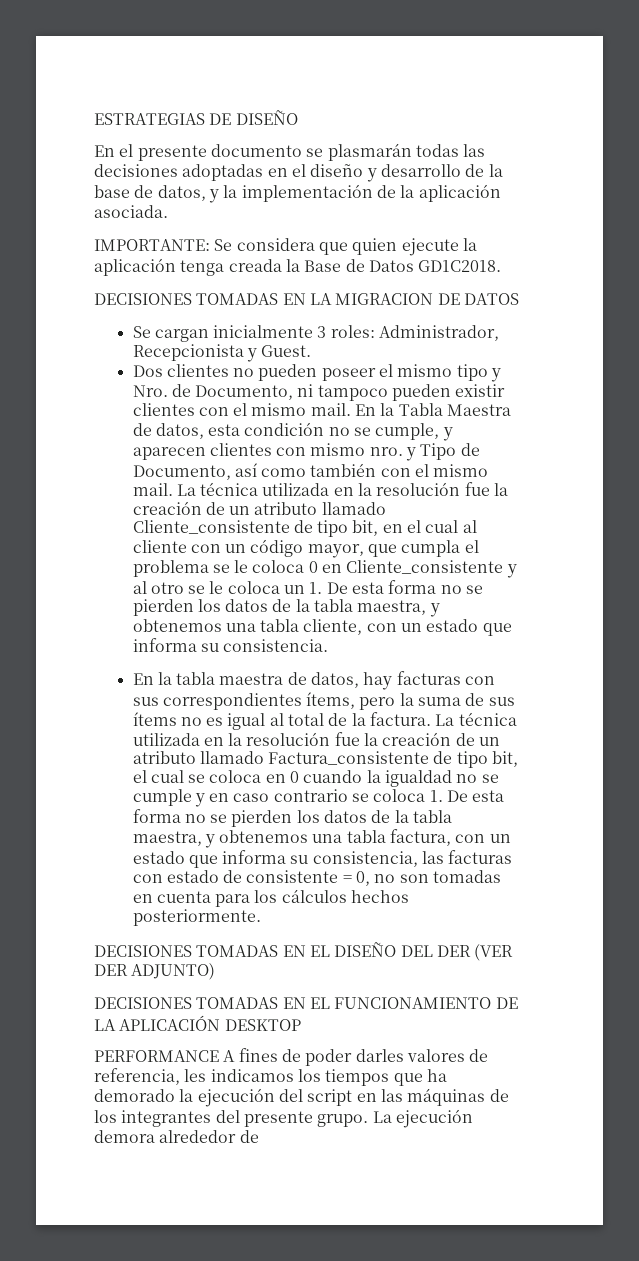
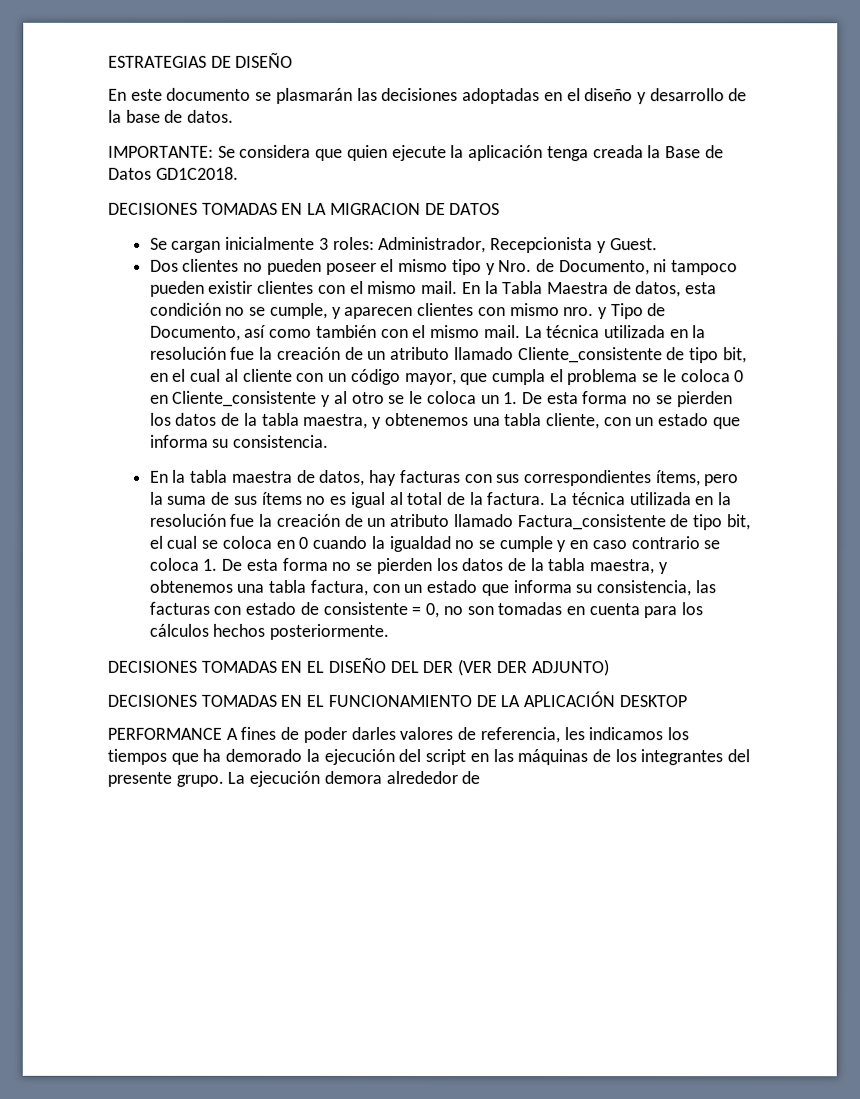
- En el presente documento se plasmarán todas las decisiones adoptadas en el diseño y desarrollo de la base de datos, y la implementación de la aplicación asociada.
+ En este documento se plasmarán las decisiones adoptadas en el diseño y desarrollo de la base de datos.

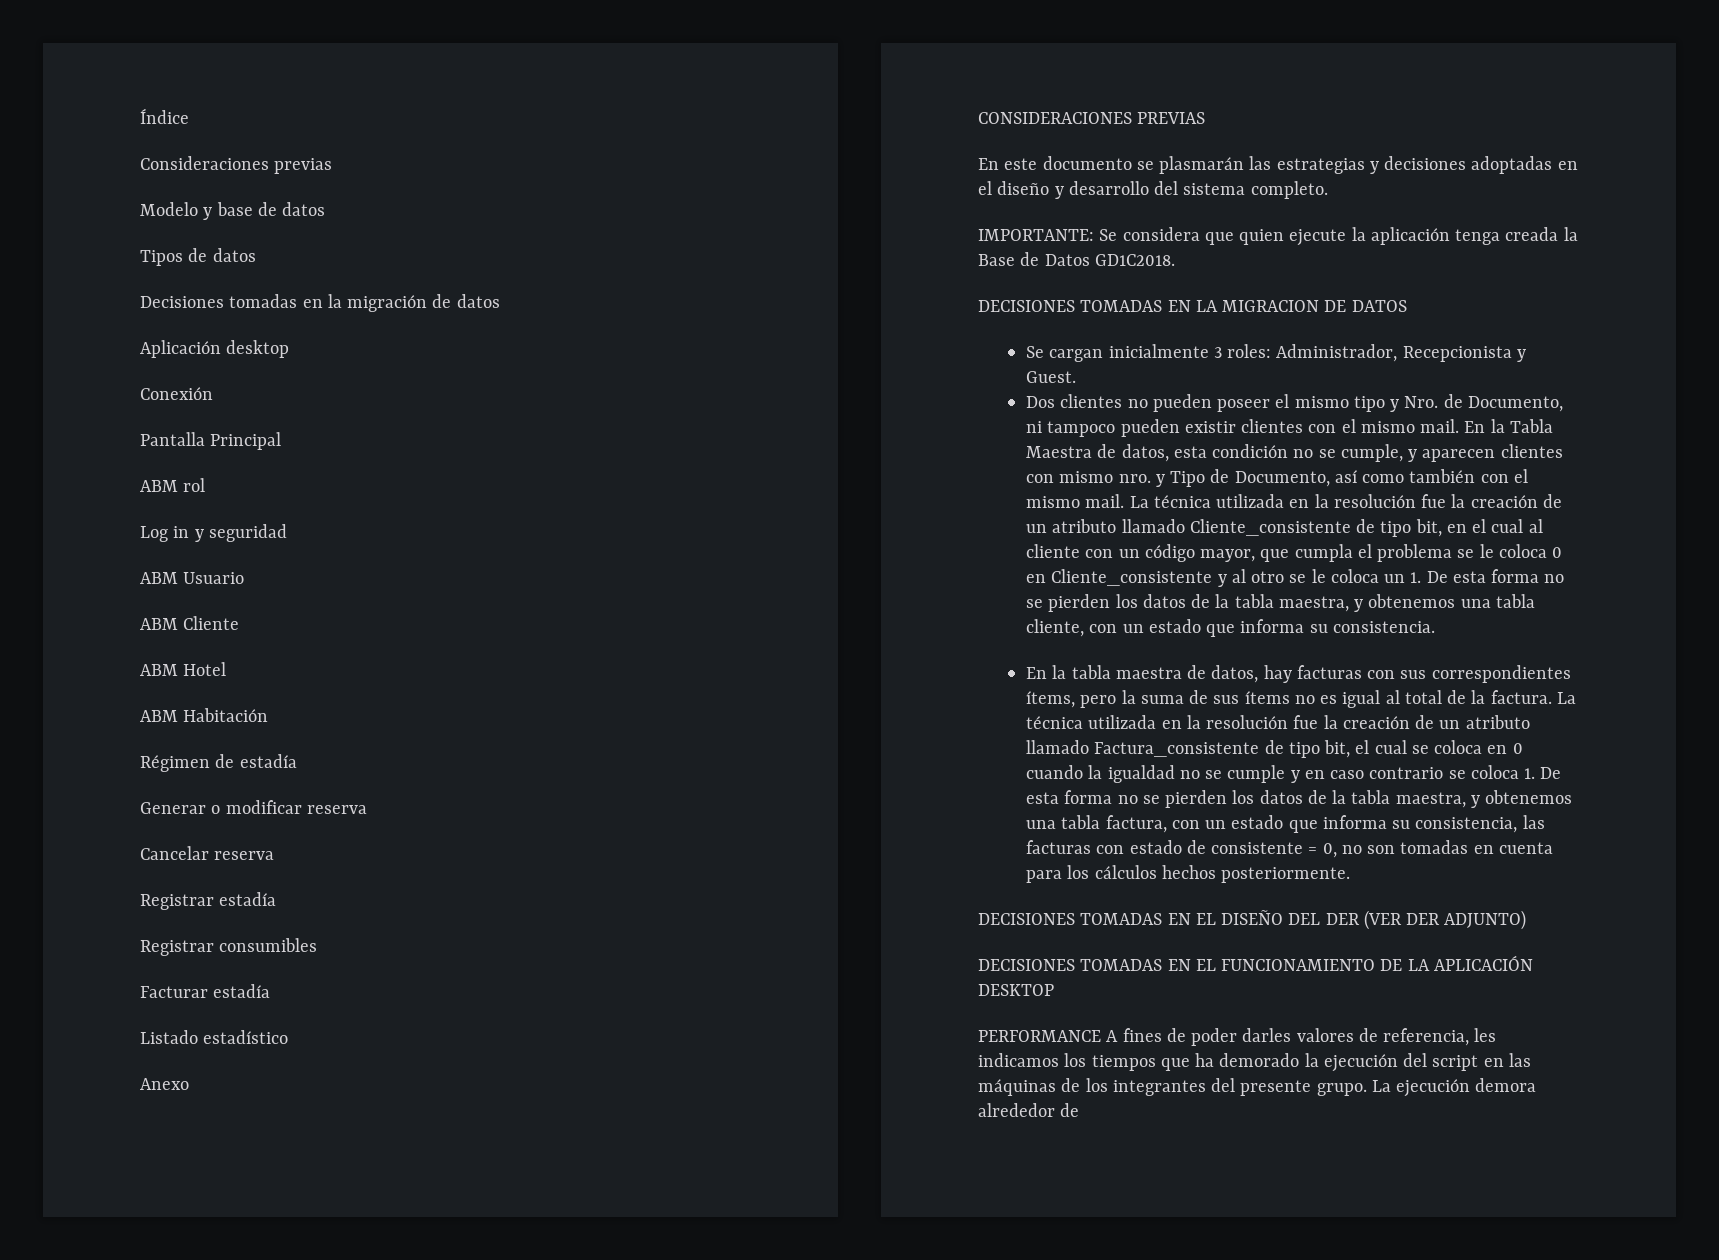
- ESTRATEGIAS DE DISEÑO
+ Índice
+ Consideraciones previas
+ Modelo y base de datos
+ Tipos de datos
+ Decisiones tomadas en la migración de datos
+ Aplicación desktop
+ Conexión
+ Pantalla Principal
+ ABM rol
+ Log in y seguridad
+ ABM Usuario
+ ABM Cliente
+ ABM Hotel
+ ABM Habitación
+ Régimen de estadía
+ Generar o modificar reserva
+ Cancelar reserva
+ Registrar estadía
+ Registrar consumibles
+ Facturar estadía
+ Listado estadístico
+ Anexo
+ CONSIDERACIONES PREVIAS
- En este documento se plasmarán las decisiones adoptadas en el diseño y desarrollo de la base de datos.
+ En este documento se plasmarán las estrategias y decisiones adoptadas en el diseño y desarrollo del sistema completo.

